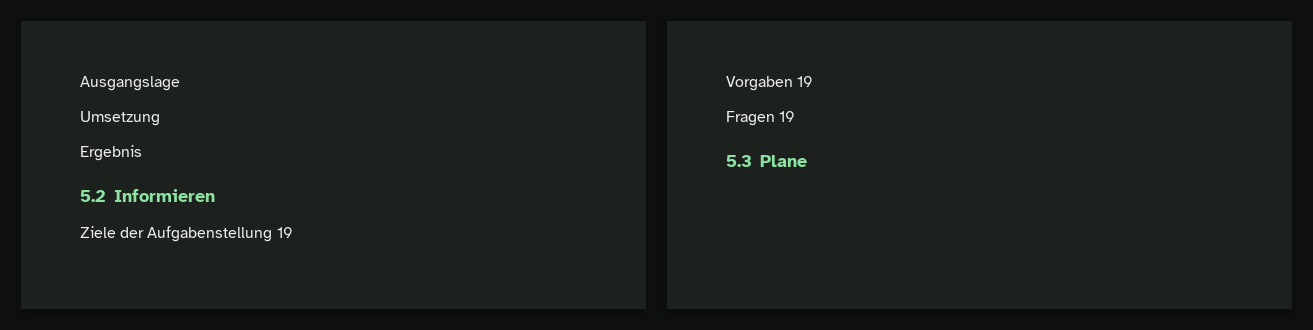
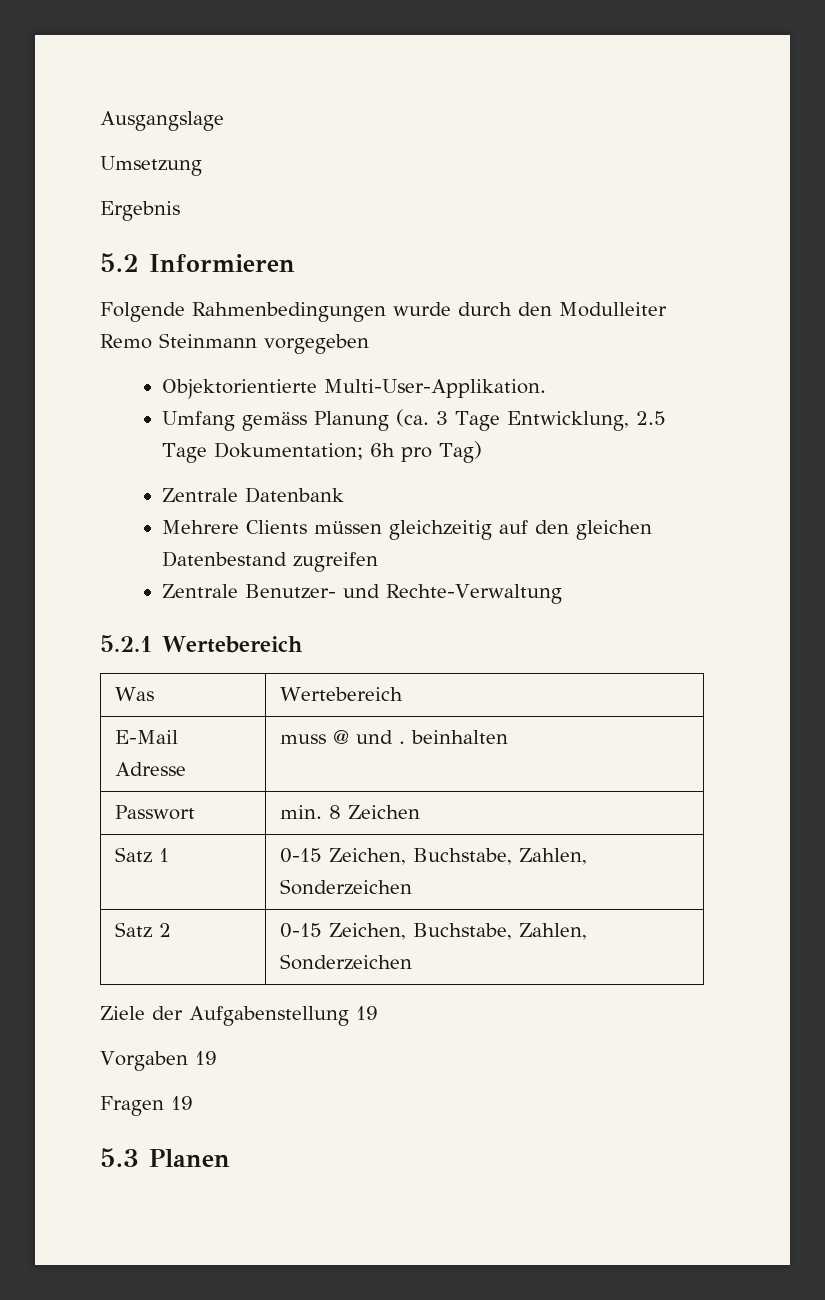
+ Folgende Rahmenbedingungen wurde durch den Modulleiter Remo Steinmann vorgegeben
+ Objektorientierte Multi-User-Applikation.
+ Umfang gemäss Planung (ca. 3 Tage Entwicklung, 2.5 Tage Dokumentation; 6h pro Tag)
+ Zentrale Datenbank
+ Mehrere Clients müssen gleichzeitig auf den gleichen Datenbestand zugreifen
+ Zentrale Benutzer- und Rechte-Verwaltung
+ 5.2.1 Wertebereich
+ Was | Wertebereich
+ E-Mail Adresse | muss @ und . beinhalten
+ Passwort | min. 8 Zeichen
+ Satz 1 | 0-15 Zeichen, Buchstabe, Zahlen, Sonderzeichen
+ Satz 2 | 0-15 Zeichen, Buchstabe, Zahlen, Sonderzeichen
- 5.3 Plane
+ 5.3 Planen

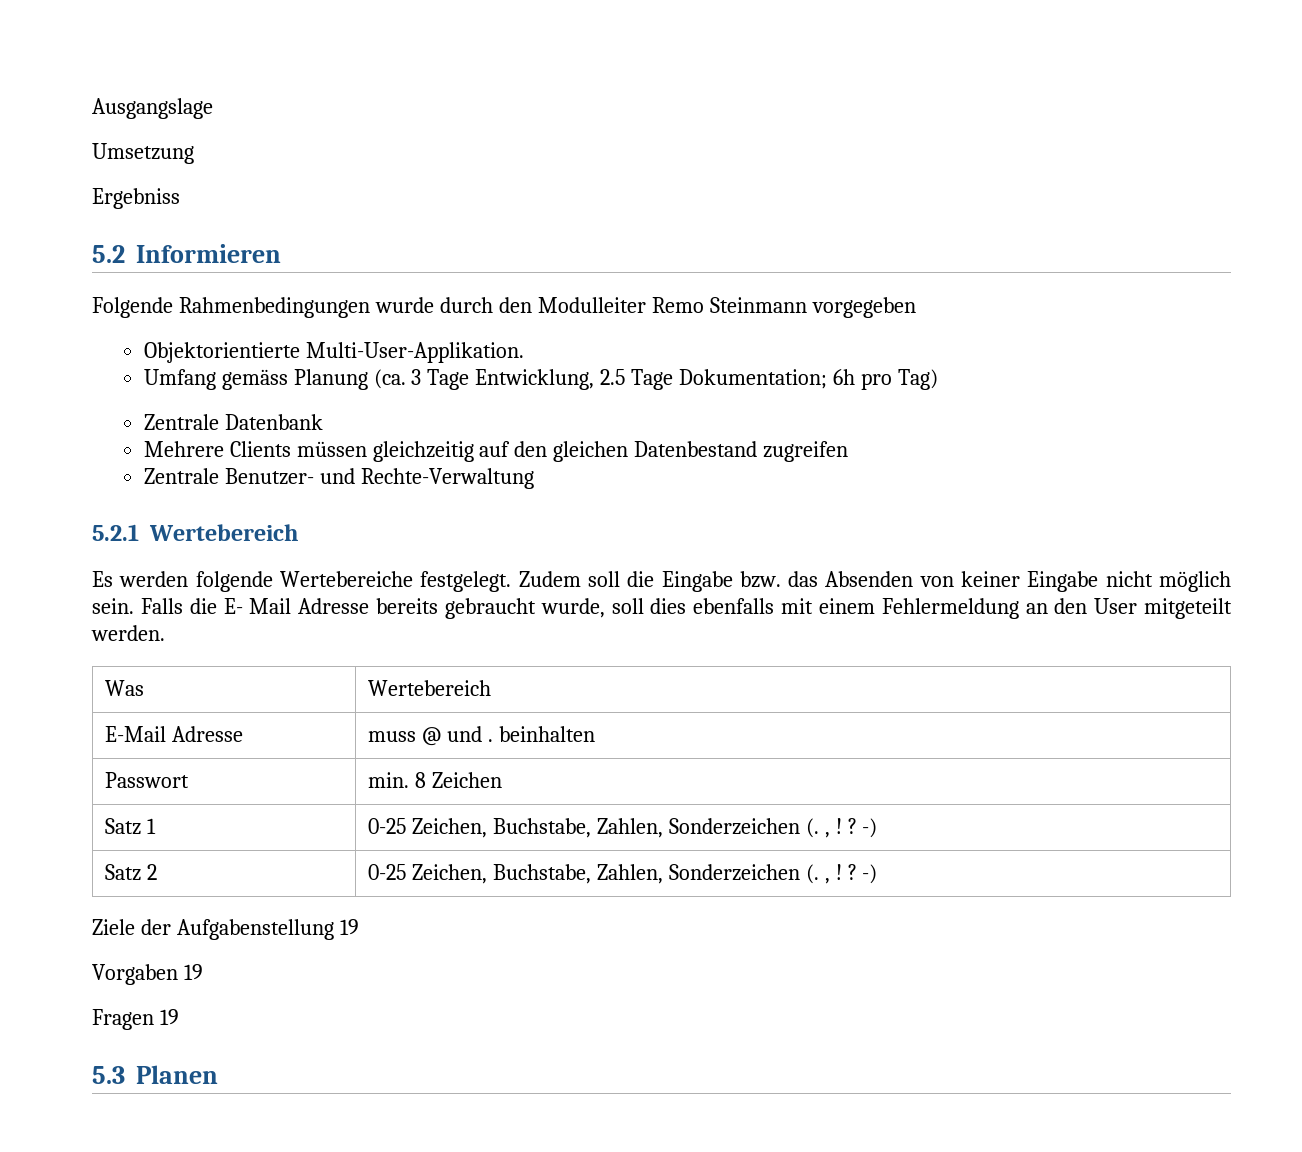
- Ergebnis
+ Ergebniss
+ Es werden folgende Wertebereiche festgelegt. Zudem soll die Eingabe bzw. das Absenden von keiner Eingabe nicht möglich sein. Falls die E- Mail Adresse bereits gebraucht wurde, soll dies ebenfalls mit einem Fehlermeldung an den User mitgeteilt werden.
- Satz 1 | 0-15 Zeichen, Buchstabe, Zahlen, Sonderzeichen
+ Satz 1 | 0-25 Zeichen, Buchstabe, Zahlen, Sonderzeichen (. , ! ? -)
- Satz 2 | 0-15 Zeichen, Buchstabe, Zahlen, Sonderzeichen
+ Satz 2 | 0-25 Zeichen, Buchstabe, Zahlen, Sonderzeichen (. , ! ? -)

